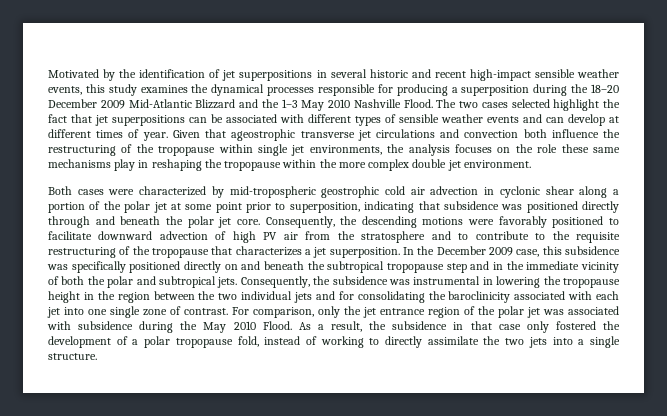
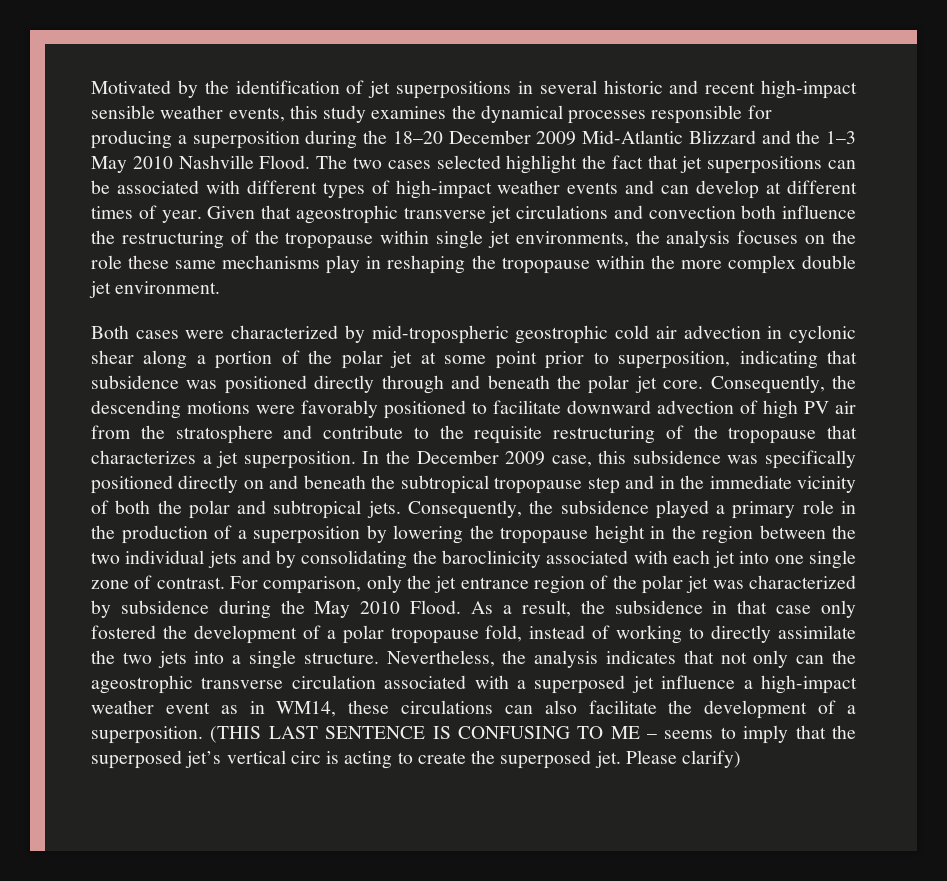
- The two cases selected highlight the fact that jet superpositions can be associated with different types of sensible weather events and can develop at different times of year.
+ The two cases selected highlight the fact that jet superpositions can be associated with different types of high-impact weather events and can develop at different times of year.
- Consequently, the descending motions were favorably positioned to facilitate downward advection of high PV air from the stratosphere and to contribute to the requisite restructuring of the tropopause that characterizes a jet superposition.
+ Consequently, the descending motions were favorably positioned to facilitate downward advection of high PV air from the stratosphere and contribute to the requisite restructuring of the tropopause that characterizes a jet superposition.
- Consequently, the subsidence was instrumental in lowering the tropopause height in the region between the two individual jets and for consolidating the baroclinicity associated with each jet into one single zone of contrast.
+ Consequently, the subsidence played a primary role in the production of a superposition by lowering the tropopause height in the region between the two individual jets and by consolidating the baroclinicity associated with each jet into one single zone of contrast.
- For comparison, only the jet entrance region of the polar jet was associated with subsidence during the May 2010 Flood.
+ For comparison, only the jet entrance region of the polar jet was characterized by subsidence during the May 2010 Flood.
+ Nevertheless, the analysis indicates that not only can the ageostrophic transverse circulation associated with a superposed jet influence a high-impact weather event as in WM14, these circulations can also facilitate the development of a superposition. (THIS LAST SENTENCE IS CONFUSING TO ME – seems to imply that the superposed jet’s vertical circ is acting to create the superposed jet. Please clarify)

